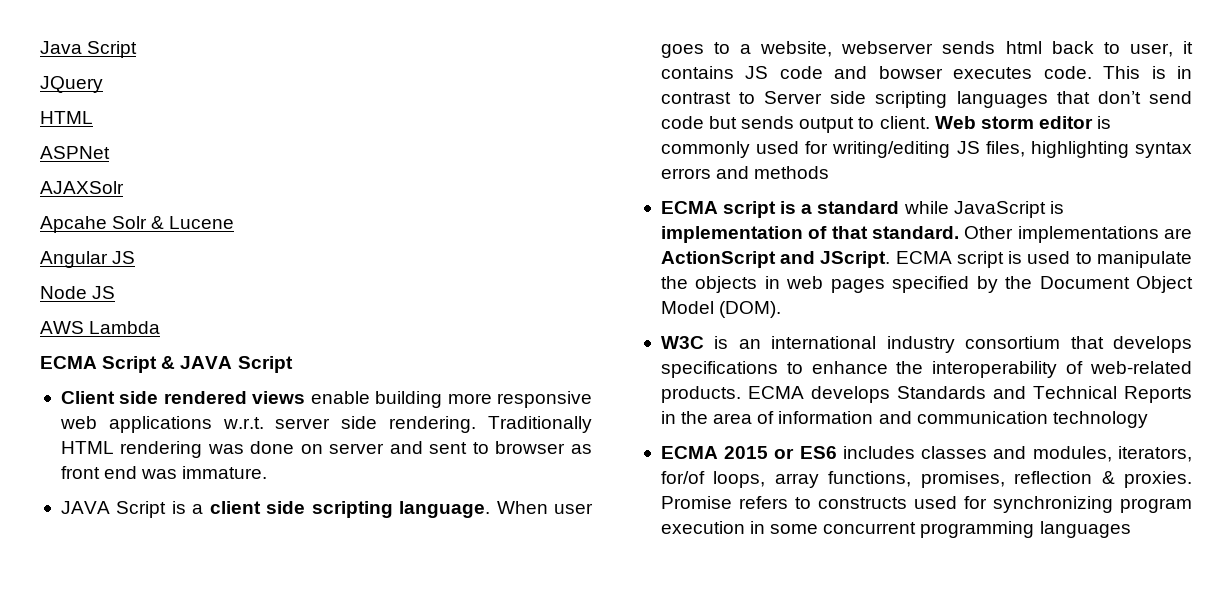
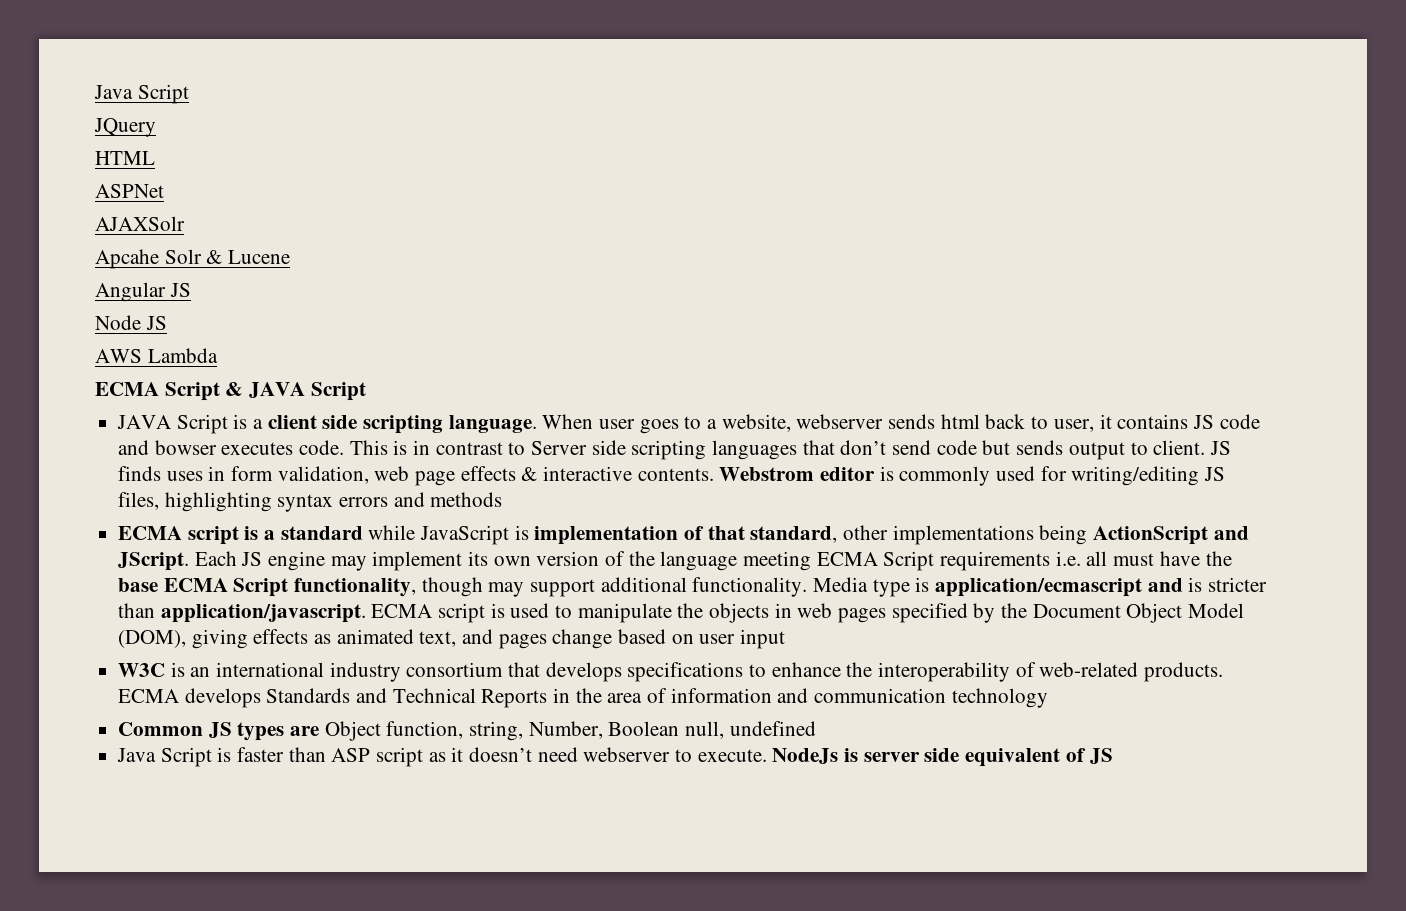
- Client side rendered views enable building more responsive web applications w.r.t. server side rendering. Traditionally HTML rendering was done on server and sent to browser as front end was immature.
- Web storm editor is commonly used for writing/editing JS files, highlighting syntax errors and methods
+ JS finds uses in form validation, web page effects & interactive contents. Webstrom editor is commonly used for writing/editing JS files, highlighting syntax errors and methods
- ECMA script is a standard while JavaScript is implementation of that standard. Other implementations are ActionScript and JScript.
+ ECMA script is a standard while JavaScript is implementation of that standard, other implementations being ActionScript and JScript. Each JS engine may implement its own version of the language meeting ECMA Script requirements i.e. all must have the base ECMA Script functionality, though may support additional functionality. Media type is application/ecmascript and is stricter than application/javascript.
- ECMA script is used to manipulate the objects in web pages specified by the Document Object Model (DOM).
+ ECMA script is used to manipulate the objects in web pages specified by the Document Object Model (DOM), giving effects as animated text, and pages change based on user input
- ECMA 2015 or ES6 includes classes and modules, iterators, for/of loops, array functions, promises, reflection & proxies. Promise refers to constructs used for synchronizing program execution in some concurrent programming languages
+ Common JS types are Object function, string, Number, Boolean null, undefined
+ Java Script is faster than ASP script as it doesn’t need webserver to execute. NodeJs is server side equivalent of JS

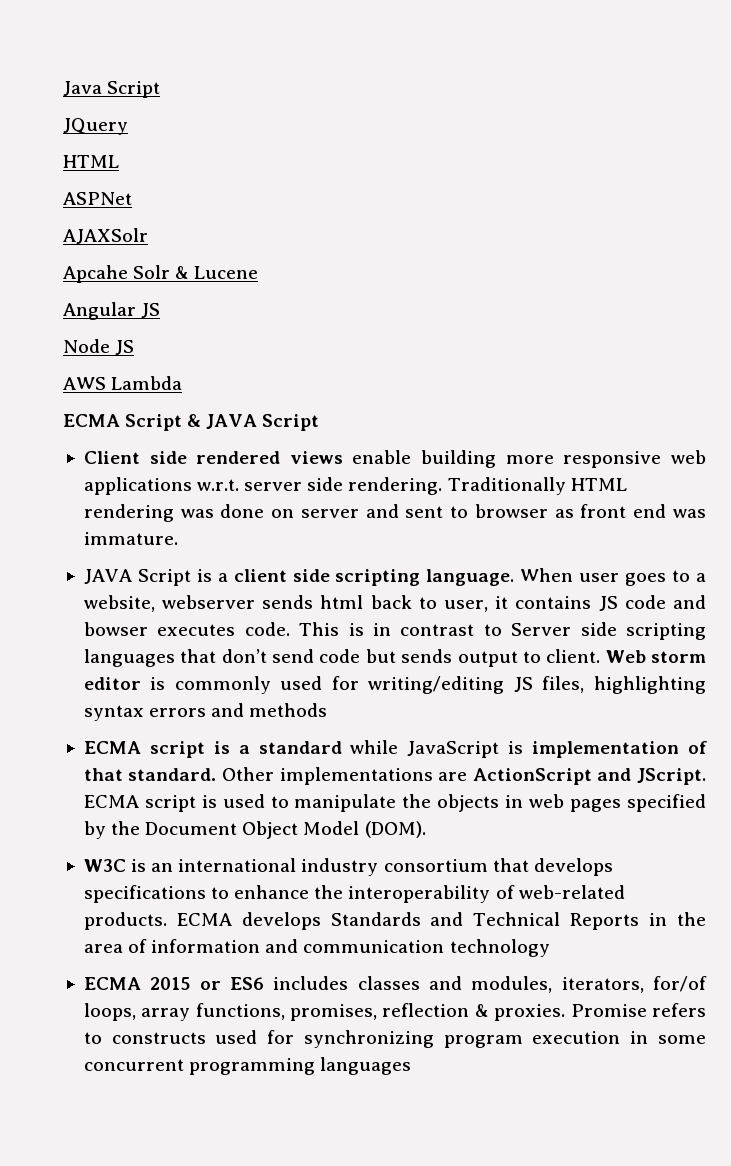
+ Client side rendered views enable building more responsive web applications w.r.t. server side rendering. Traditionally HTML rendering was done on server and sent to browser as front end was immature.
- JS finds uses in form validation, web page effects & interactive contents. Webstrom editor is commonly used for writing/editing JS files, highlighting syntax errors and methods
+ Web storm editor is commonly used for writing/editing JS files, highlighting syntax errors and methods
- ECMA script is a standard while JavaScript is implementation of that standard, other implementations being ActionScript and JScript. Each JS engine may implement its own version of the language meeting ECMA Script requirements i.e. all must have the base ECMA Script functionality, though may support additional functionality. Media type is application/ecmascript and is stricter than application/javascript.
+ ECMA script is a standard while JavaScript is implementation of that standard. Other implementations are ActionScript and JScript.
- ECMA script is used to manipulate the objects in web pages specified by the Document Object Model (DOM), giving effects as animated text, and pages change based on user input
+ ECMA script is used to manipulate the objects in web pages specified by the Document Object Model (DOM).
- Common JS types are Object function, string, Number, Boolean null, undefined
- Java Script is faster than ASP script as it doesn’t need webserver to execute. NodeJs is server side equivalent of JS
+ ECMA 2015 or ES6 includes classes and modules, iterators, for/of loops, array functions, promises, reflection & proxies. Promise refers to constructs used for synchronizing program execution in some concurrent programming languages

